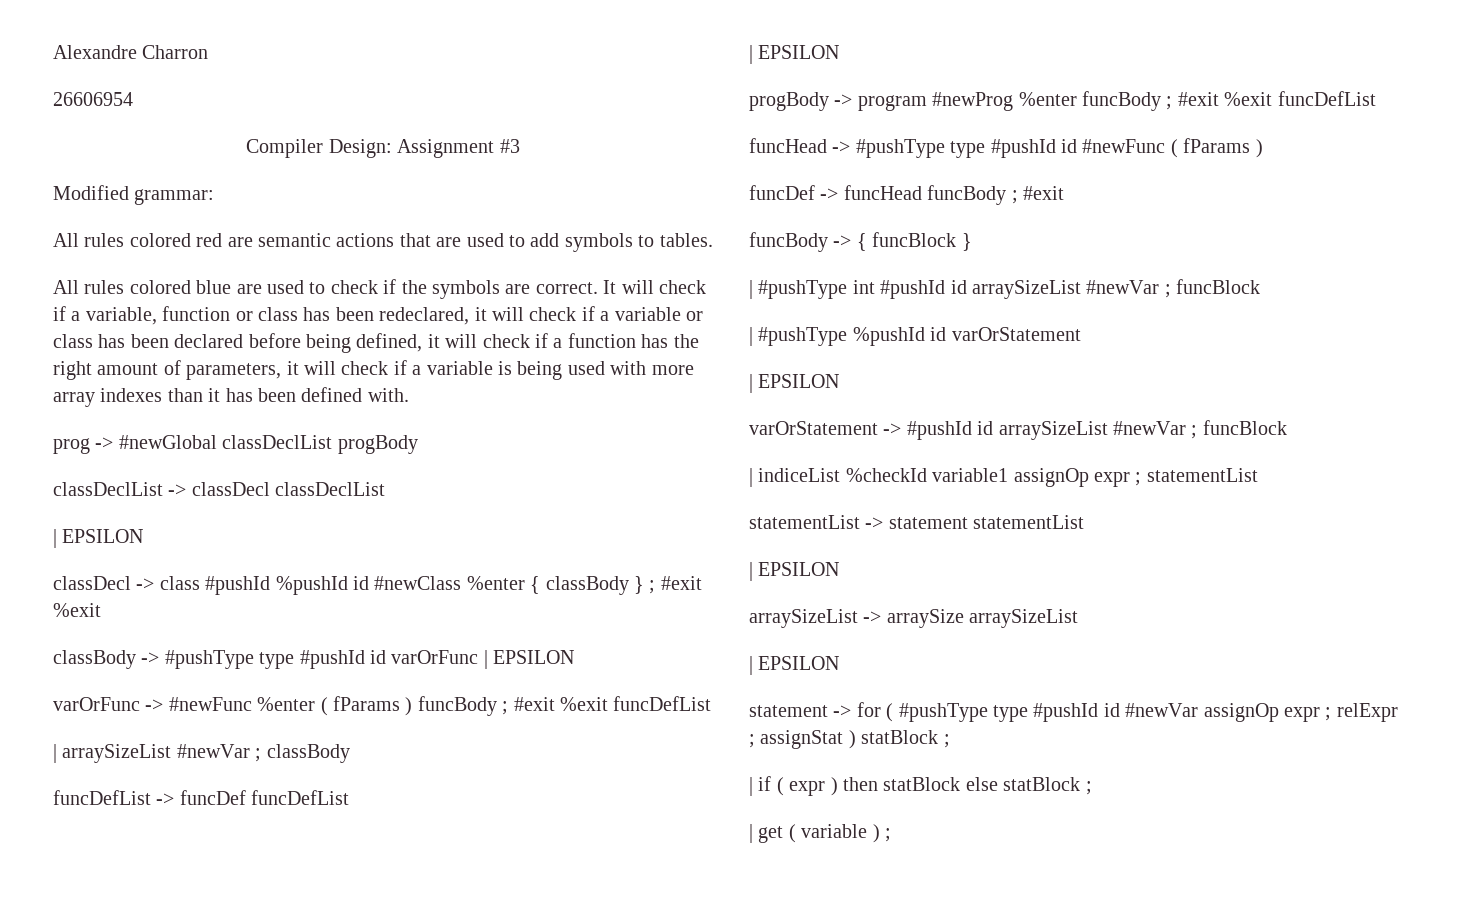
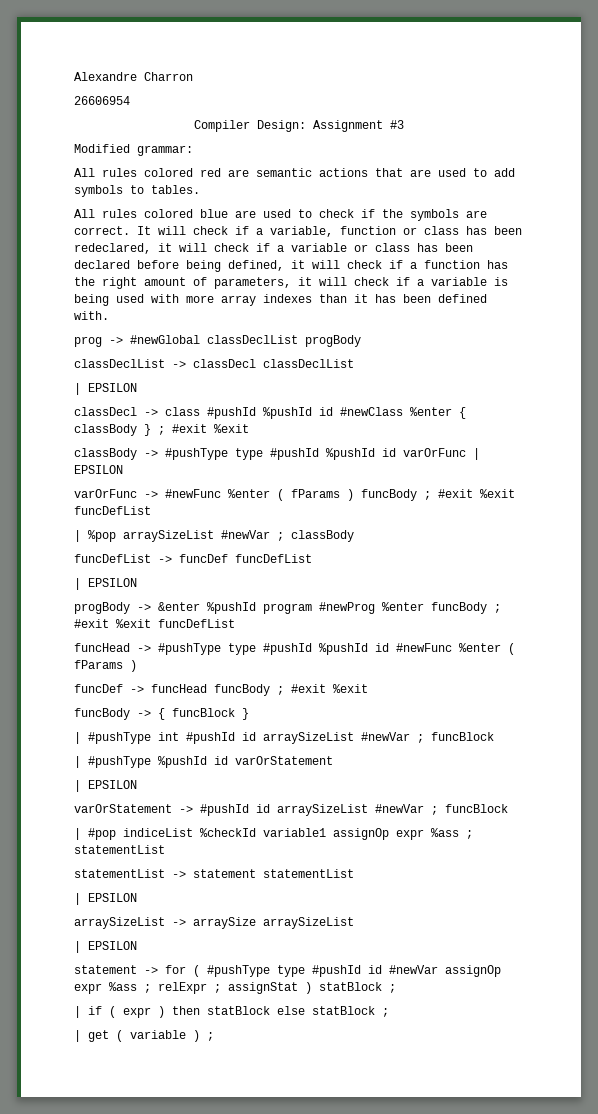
- classBody -> #pushType type #pushId id varOrFunc | EPSILON
+ classBody -> #pushType type #pushId %pushId id varOrFunc | EPSILON
- | arraySizeList #newVar ; classBody
+ | %pop arraySizeList #newVar ; classBody
- progBody -> program #newProg %enter funcBody ; #exit %exit funcDefList
+ progBody -> &enter %pushId program #newProg %enter funcBody ; #exit %exit funcDefList
- funcHead -> #pushType type #pushId id #newFunc ( fParams )
+ funcHead -> #pushType type #pushId %pushId id #newFunc %enter ( fParams )
- funcDef -> funcHead funcBody ; #exit
+ funcDef -> funcHead funcBody ; #exit %exit
- | indiceList %checkId variable1 assignOp expr ; statementList
+ | #pop indiceList %checkId variable1 assignOp expr %ass ; statementList
- statement -> for ( #pushType type #pushId id #newVar assignOp expr ; relExpr ; assignStat ) statBlock ;
+ statement -> for ( #pushType type #pushId id #newVar assignOp expr %ass ; relExpr ; assignStat ) statBlock ;

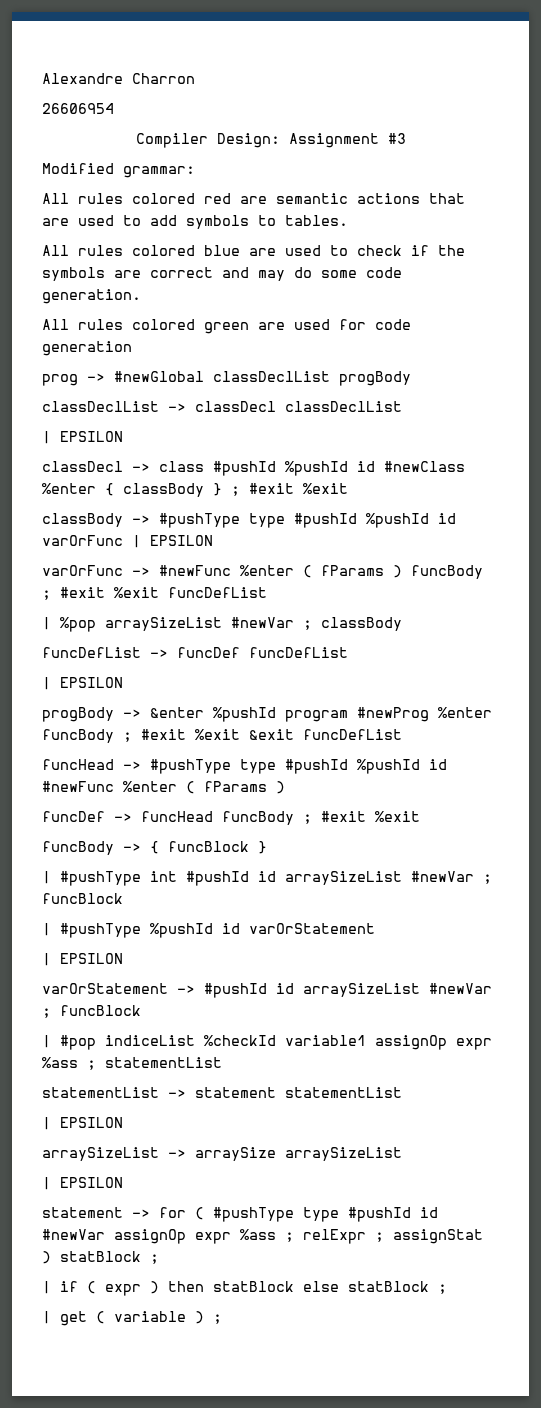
- All rules colored blue are used to check if the symbols are correct. It will check if a variable, function or class has been redeclared, it will check if a variable or class has been declared before being defined, it will check if a function has the right amount of parameters, it will check if a variable is being used with more array indexes than it has been defined with.
+ All rules colored blue are used to check if the symbols are correct and may do some code generation.
+ All rules colored green are used for code generation
- progBody -> &enter %pushId program #newProg %enter funcBody ; #exit %exit funcDefList
+ progBody -> &enter %pushId program #newProg %enter funcBody ; #exit %exit &exit funcDefList

